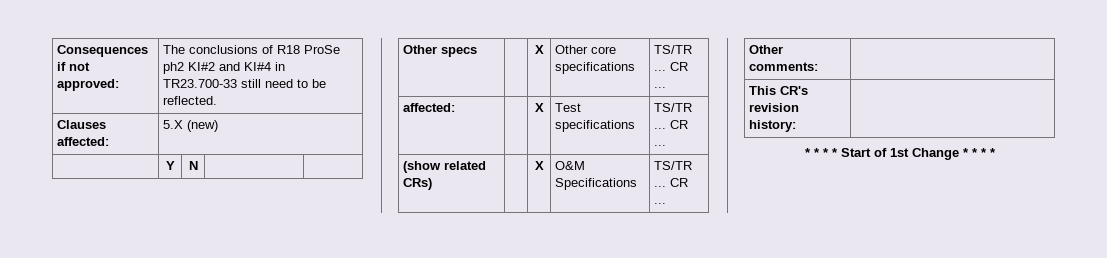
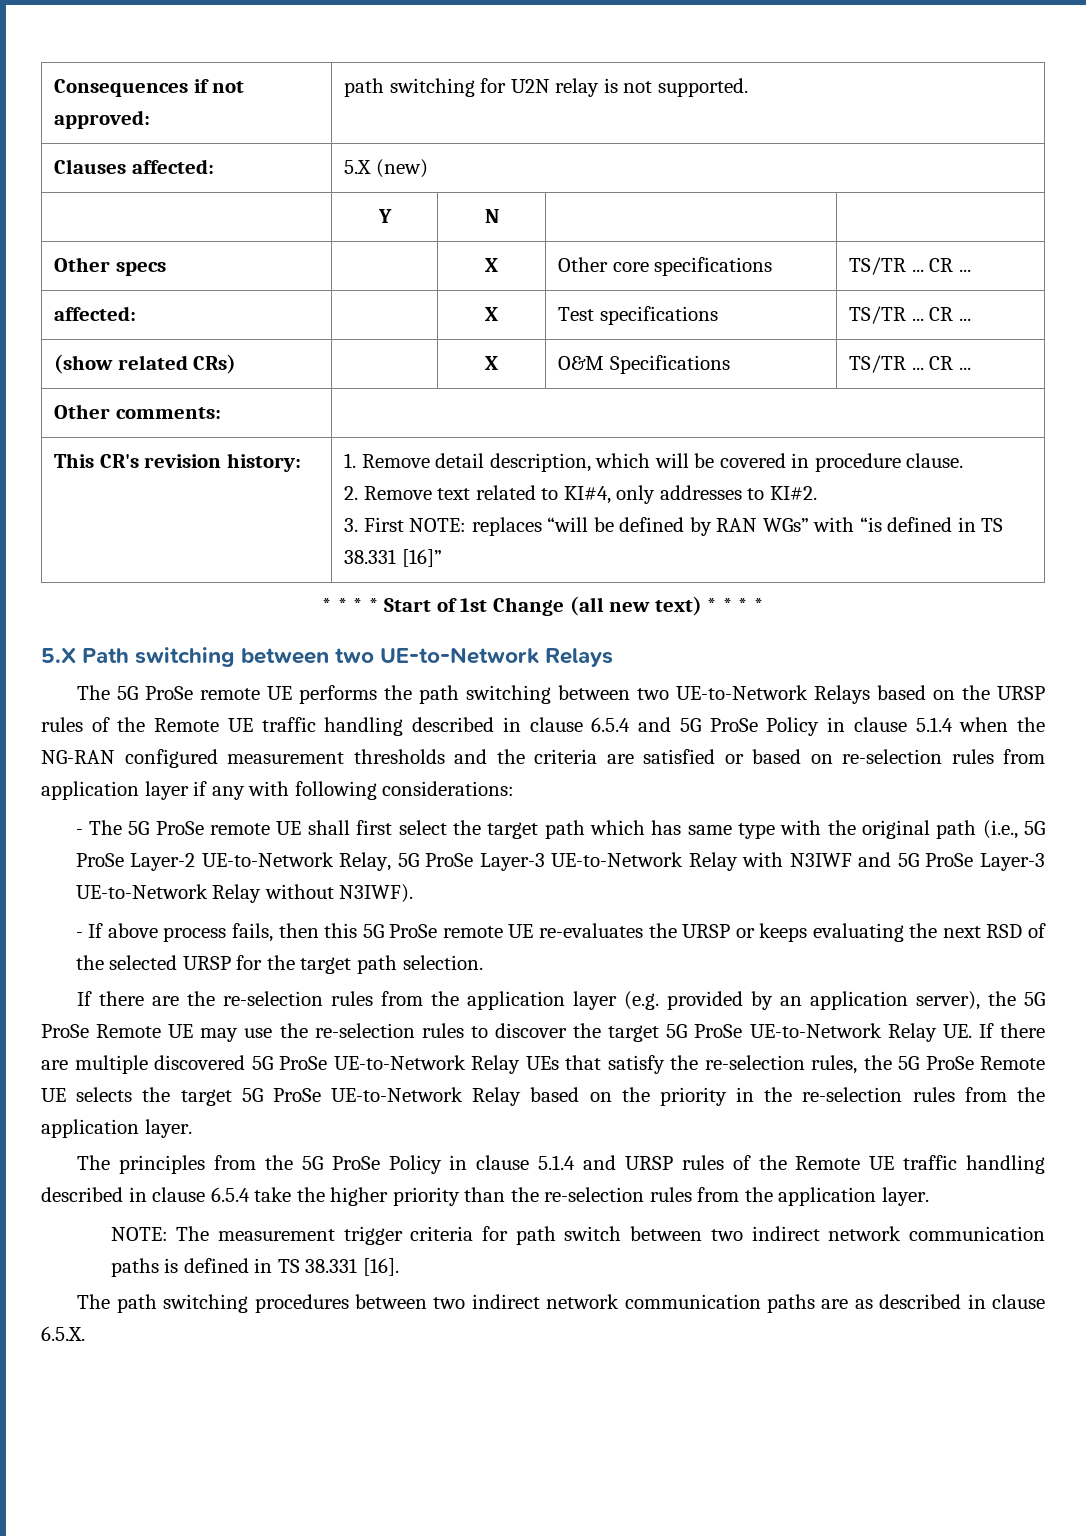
- Consequences if not approved: | The conclusions of R18 ProSe ph2 KI#2 and KI#4 in TR23.700-33 still need to be reflected.
+ Consequences if not approved: | path switching for U2N relay is not supported.
+ 1. Remove detail description, which will be covered in procedure clause.
+ 2. Remove text related to KI#4, only addresses to KI#2.
+ 3. First NOTE: replaces “will be defined by RAN WGs” with “is defined in TS 38.331 [16]”
- * * * * Start of 1st Change * * * *
+ * * * * Start of 1st Change (all new text) * * * *
+ 5.X Path switching between two UE-to-Network Relays
+ The 5G ProSe remote UE performs the path switching between two UE-to-Network Relays based on the URSP rules of the Remote UE traffic handling described in clause 6.5.4 and 5G ProSe Policy in clause 5.1.4 when the NG-RAN configured measurement thresholds and the criteria are satisfied or based on re-selection rules from application layer if any with following considerations:
+ - The 5G ProSe remote UE shall first select the target path which has same type with the original path (i.e., 5G ProSe Layer-2 UE-to-Network Relay, 5G ProSe Layer-3 UE-to-Network Relay with N3IWF and 5G ProSe Layer-3 UE-to-Network Relay without N3IWF).
+ - If above process fails, then this 5G ProSe remote UE re-evaluates the URSP or keeps evaluating the next RSD of the selected URSP for the target path selection.
+ If there are the re-selection rules from the application layer (e.g. provided by an application server), the 5G ProSe Remote UE may use the re-selection rules to discover the target 5G ProSe UE-to-Network Relay UE. If there are multiple discovered 5G ProSe UE-to-Network Relay UEs that satisfy the re-selection rules, the 5G ProSe Remote UE selects the target 5G ProSe UE-to-Network Relay based on the priority in the re-selection rules from the application layer.
+ The principles from the 5G ProSe Policy in clause 5.1.4 and URSP rules of the Remote UE traffic handling described in clause 6.5.4 take the higher priority than the re-selection rules from the application layer.
+ NOTE: The measurement trigger criteria for path switch between two indirect network communication paths is defined in TS 38.331 [16].
+ The path switching procedures between two indirect network communication paths are as described in clause 6.5.X.

